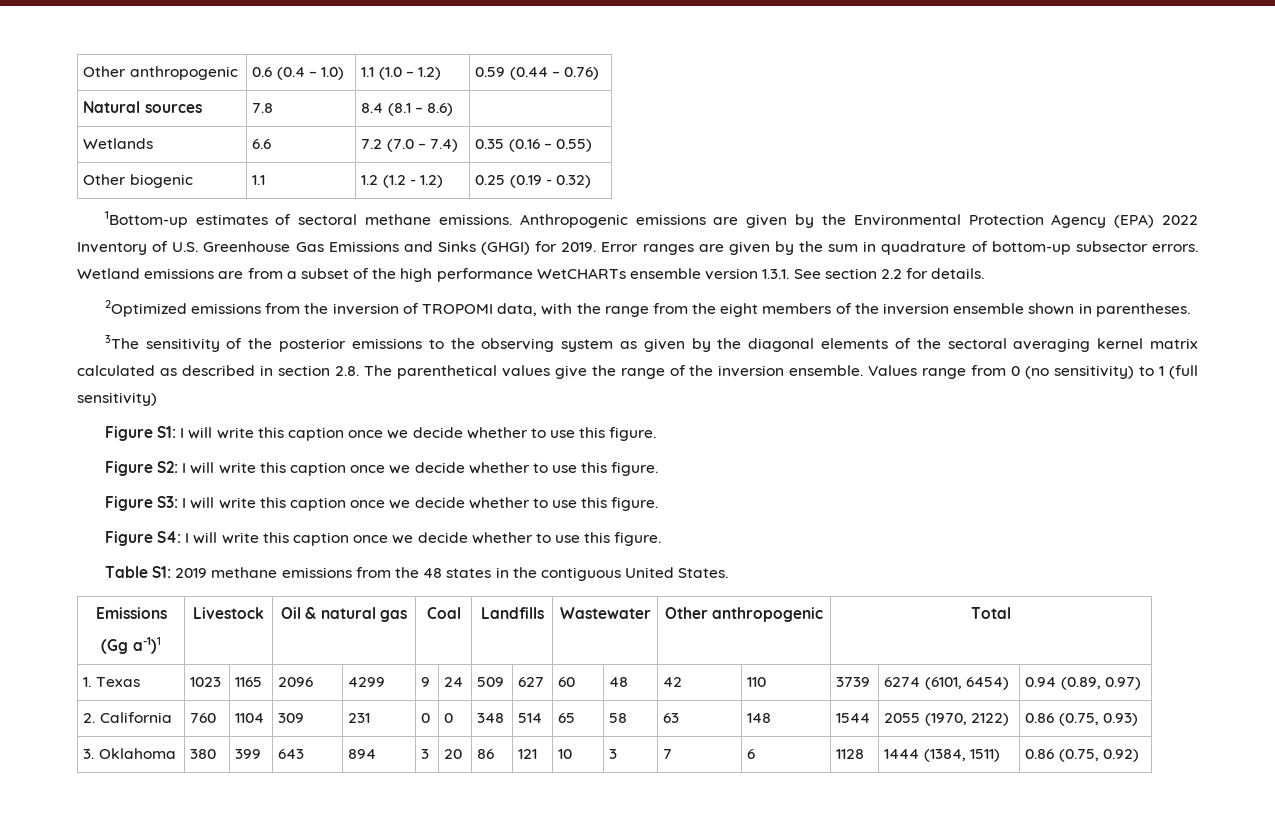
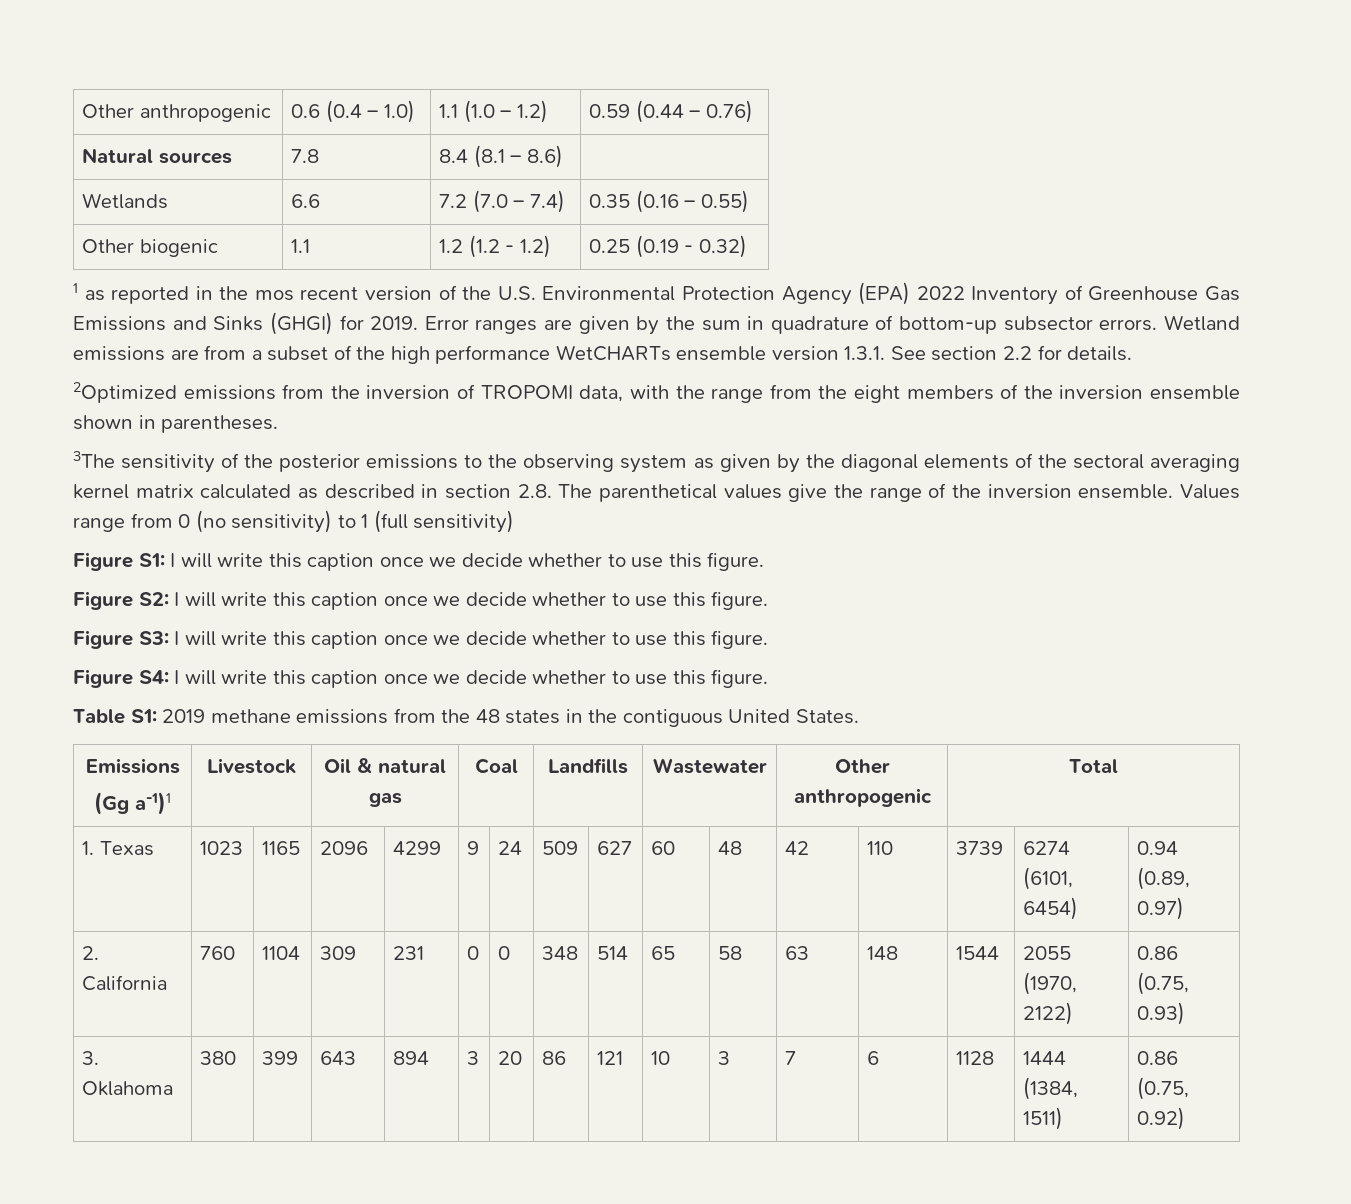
- 1Bottom-up estimates of sectoral methane emissions. Anthropogenic emissions are given by the Environmental Protection Agency (EPA) 2022 Inventory of U.S. Greenhouse Gas Emissions and Sinks (GHGI) for 2019.
+ 1 as reported in the mos recent version of the U.S. Environmental Protection Agency (EPA) 2022 Inventory of Greenhouse Gas Emissions and Sinks (GHGI) for 2019.

